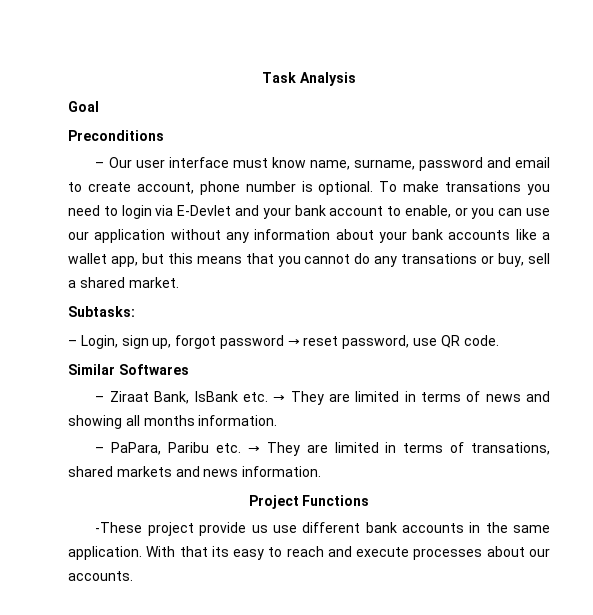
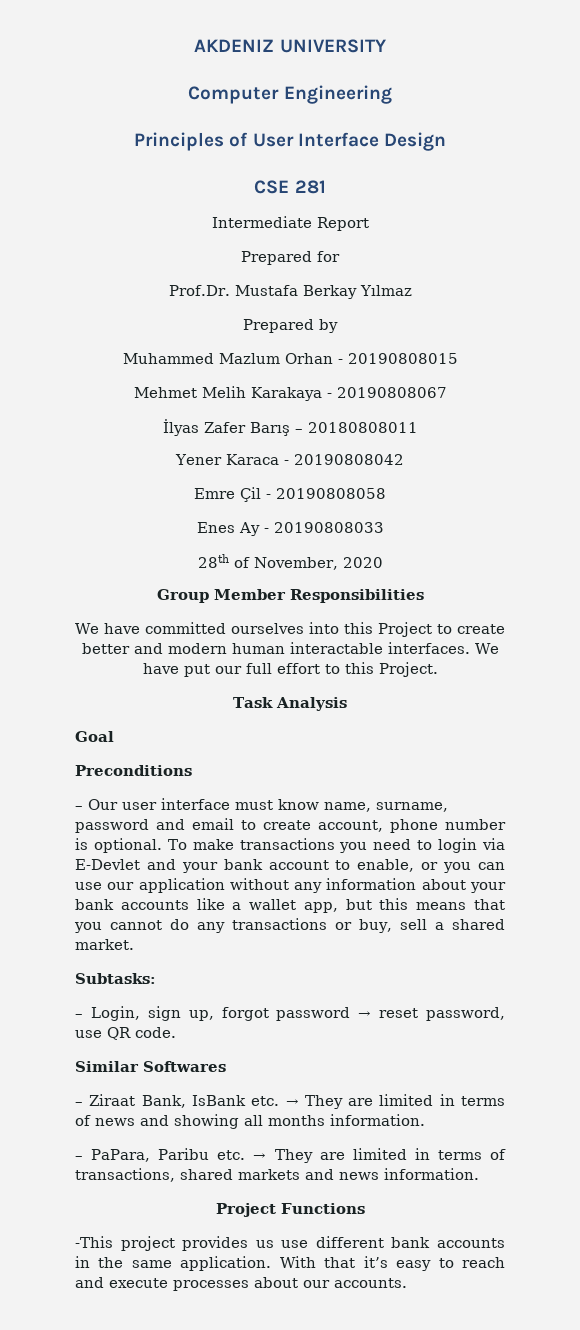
+ AKDENIZ UNIVERSITY
+ Computer Engineering
+ Principles of User Interface Design
+ CSE 281
+ Intermediate Report
+ Prepared for
+ Prof.Dr. Mustafa Berkay Yılmaz
+ Prepared by
+ Muhammed Mazlum Orhan - 20190808015
+ Mehmet Melih Karakaya - 20190808067
+ İlyas Zafer Barış – 20180808011
+ Yener Karaca - 20190808042
+ Emre Çil - 20190808058
+ Enes Ay - 20190808033
+ 28th of November, 2020
+ Group Member Responsibilities
+ We have committed ourselves into this Project to create better and modern human interactable interfaces. We have put our full effort to this Project.
- To make transations you need to login via E-Devlet and your bank account to enable, or you can use our application without any information about your bank accounts like a wallet app, but this means that you cannot do any transations or buy, sell a shared market.
+ To make transactions you need to login via E-Devlet and your bank account to enable, or you can use our application without any information about your bank accounts like a wallet app, but this means that you cannot do any transactions or buy, sell a shared market.
- – PaPara, Paribu etc. → They are limited in terms of transations, shared markets and news information.
+ – PaPara, Paribu etc. → They are limited in terms of transactions, shared markets and news information.
- -These project provide us use different bank accounts in the same application.
+ -This project provides us use different bank accounts in the same application.
- With that its easy to reach and execute processes about our accounts.
+ With that it’s easy to reach and execute processes about our accounts.

